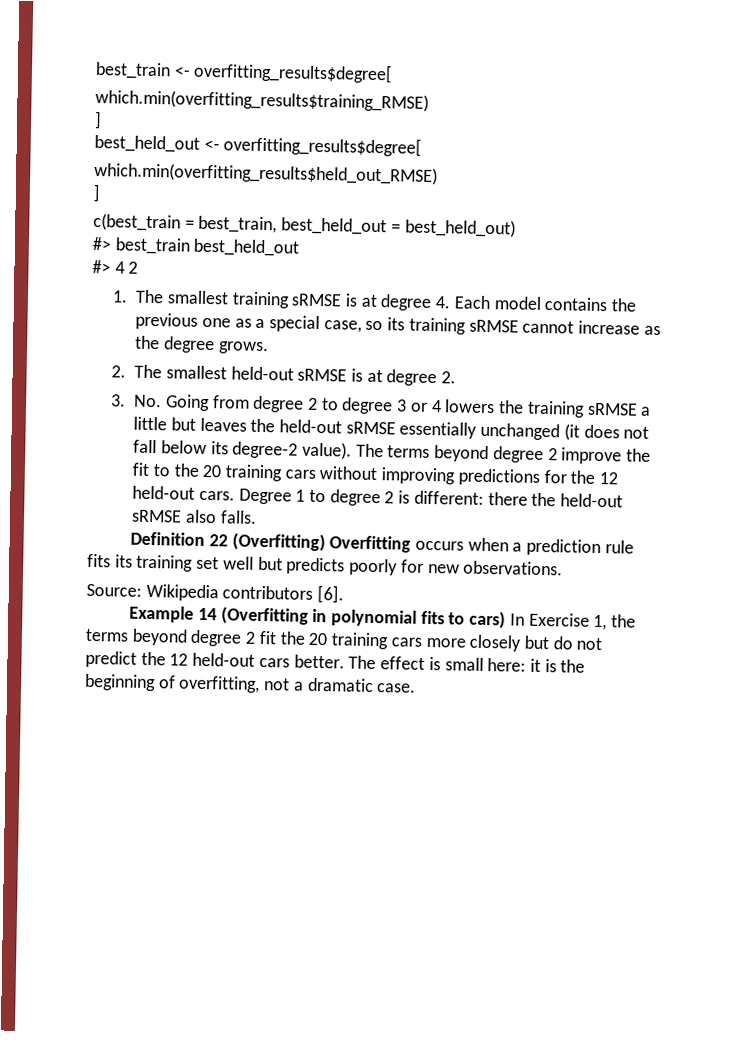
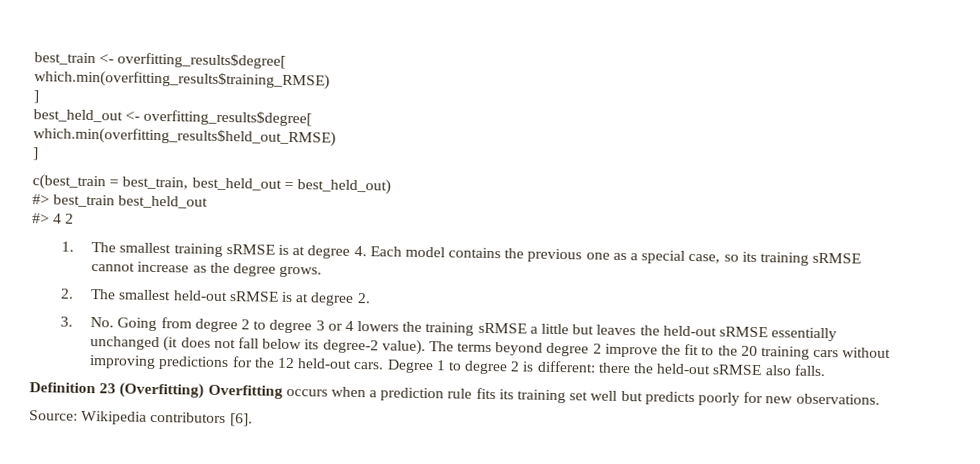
- Definition 22 (Overfitting) Overfitting occurs when a prediction rule fits its training set well but predicts poorly for new observations.
+ Definition 23 (Overfitting) Overfitting occurs when a prediction rule fits its training set well but predicts poorly for new observations.
- Example 14 (Overfitting in polynomial fits to cars) In Exercise 1, the terms beyond degree 2 fit the 20 training cars more closely but do not predict the 12 held-out cars better. The effect is small here: it is the beginning of overfitting, not a dramatic case.

